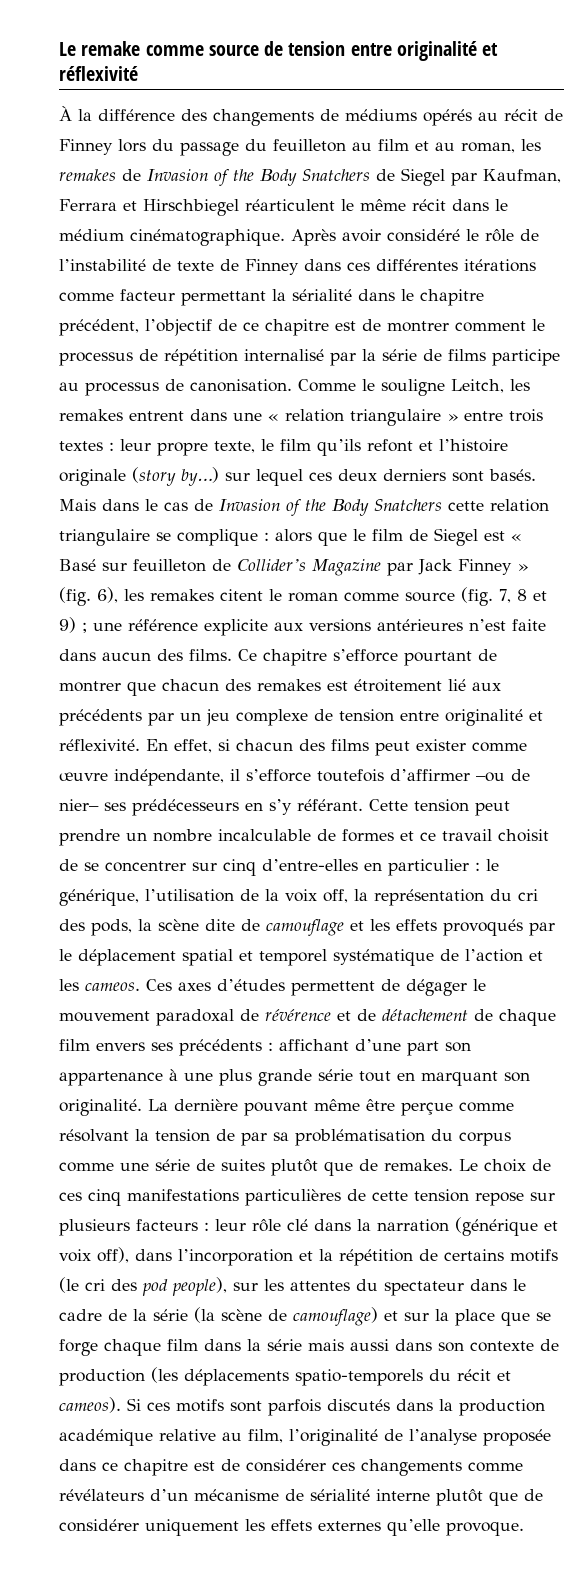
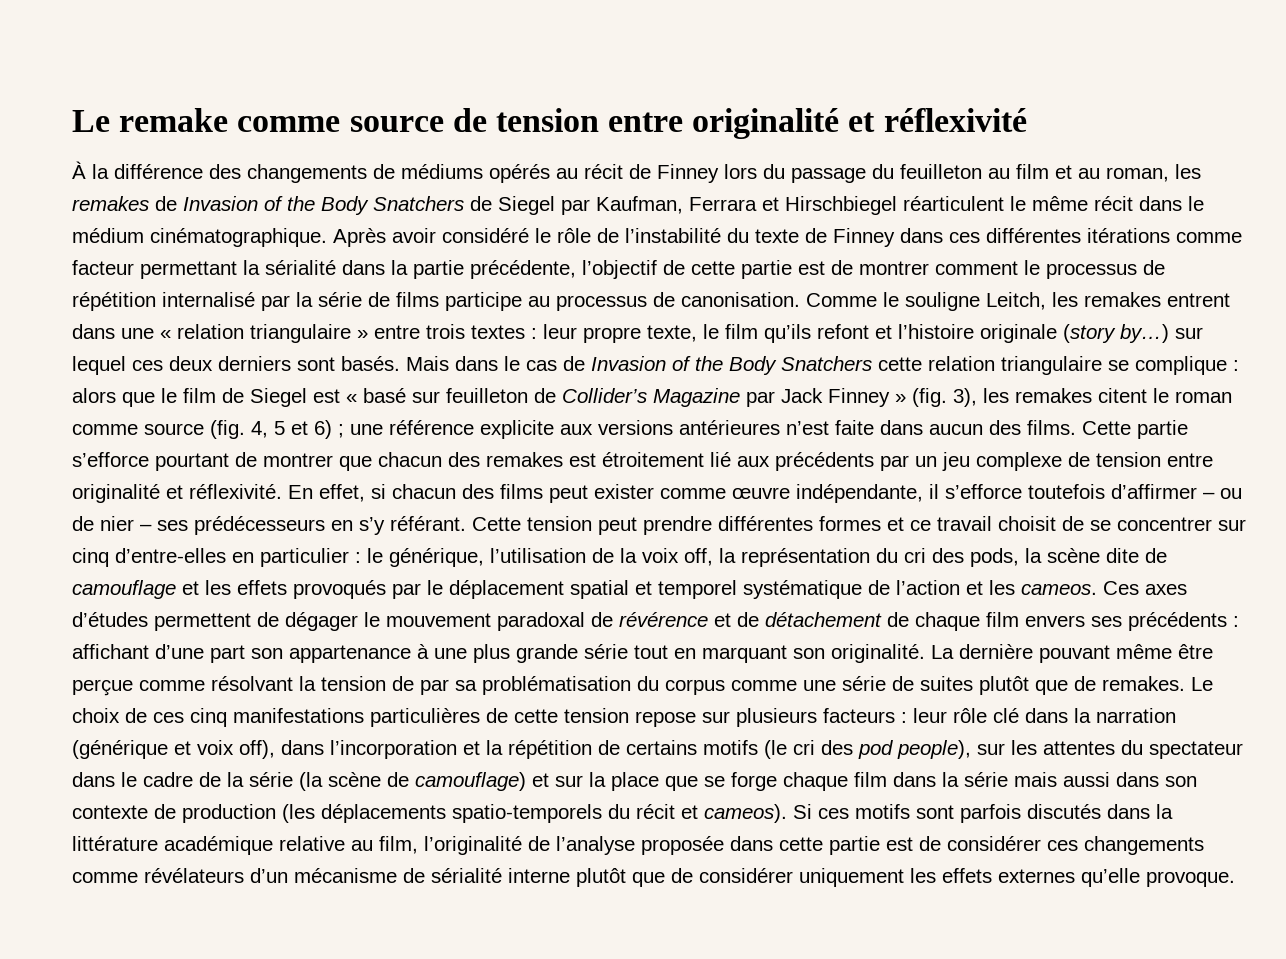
- Après avoir considéré le rôle de l’instabilité de texte de Finney dans ces différentes itérations comme facteur permettant la sérialité dans le chapitre précédent, l’objectif de ce chapitre est de montrer comment le processus de répétition internalisé par la série de films participe au processus de canonisation.
+ Après avoir considéré le rôle de l’instabilité du texte de Finney dans ces différentes itérations comme facteur permettant la sérialité dans la partie précédente, l’objectif de cette partie est de montrer comment le processus de répétition internalisé par la série de films participe au processus de canonisation.
- Mais dans le cas de Invasion of the Body Snatchers cette relation triangulaire se complique : alors que le film de Siegel est « Basé sur feuilleton de Collider’s Magazine par Jack Finney » (fig. 6), les remakes citent le roman comme source (fig. 7, 8 et 9) ; une référence explicite aux versions antérieures n’est faite dans aucun des films.
+ Mais dans le cas de Invasion of the Body Snatchers cette relation triangulaire se complique : alors que le film de Siegel est « basé sur feuilleton de Collider’s Magazine par Jack Finney » (fig. 3), les remakes citent le roman comme source (fig. 4, 5 et 6) ; une référence explicite aux versions antérieures n’est faite dans aucun des films.
- Ce chapitre s’efforce pourtant de montrer que chacun des remakes est étroitement lié aux précédents par un jeu complexe de tension entre originalité et réflexivité.
+ Cette partie s’efforce pourtant de montrer que chacun des remakes est étroitement lié aux précédents par un jeu complexe de tension entre originalité et réflexivité.
- En effet, si chacun des films peut exister comme œuvre indépendante, il s’efforce toutefois d’affirmer –ou de nier– ses prédécesseurs en s’y référant.
+ En effet, si chacun des films peut exister comme œuvre indépendante, il s’efforce toutefois d’affirmer – ou de nier – ses prédécesseurs en s’y référant.
- Cette tension peut prendre un nombre incalculable de formes et ce travail choisit de se concentrer sur cinq d’entre-elles en particulier : le générique, l’utilisation de la voix off, la représentation du cri des pods, la scène dite de camouflage et les effets provoqués par le déplacement spatial et temporel systématique de l’action et les cameos.
+ Cette tension peut prendre différentes formes et ce travail choisit de se concentrer sur cinq d’entre-elles en particulier : le générique, l’utilisation de la voix off, la représentation du cri des pods, la scène dite de camouflage et les effets provoqués par le déplacement spatial et temporel systématique de l’action et les cameos.
- Si ces motifs sont parfois discutés dans la production académique relative au film, l’originalité de l’analyse proposée dans ce chapitre est de considérer ces changements comme révélateurs d’un mécanisme de sérialité interne plutôt que de considérer uniquement les effets externes qu’elle provoque.
+ Si ces motifs sont parfois discutés dans la littérature académique relative au film, l’originalité de l’analyse proposée dans cette partie est de considérer ces changements comme révélateurs d’un mécanisme de sérialité interne plutôt que de considérer uniquement les effets externes qu’elle provoque.

